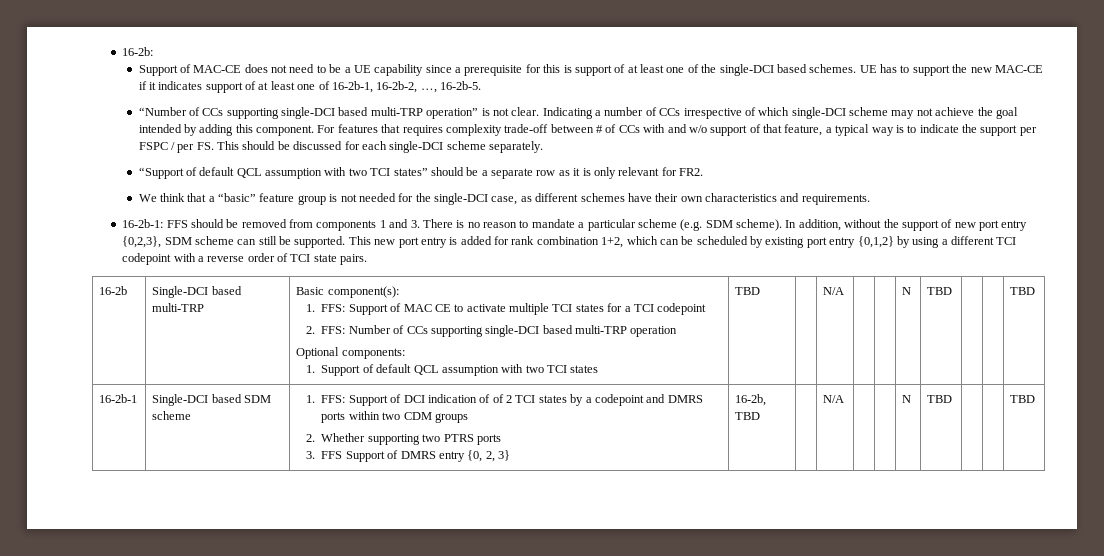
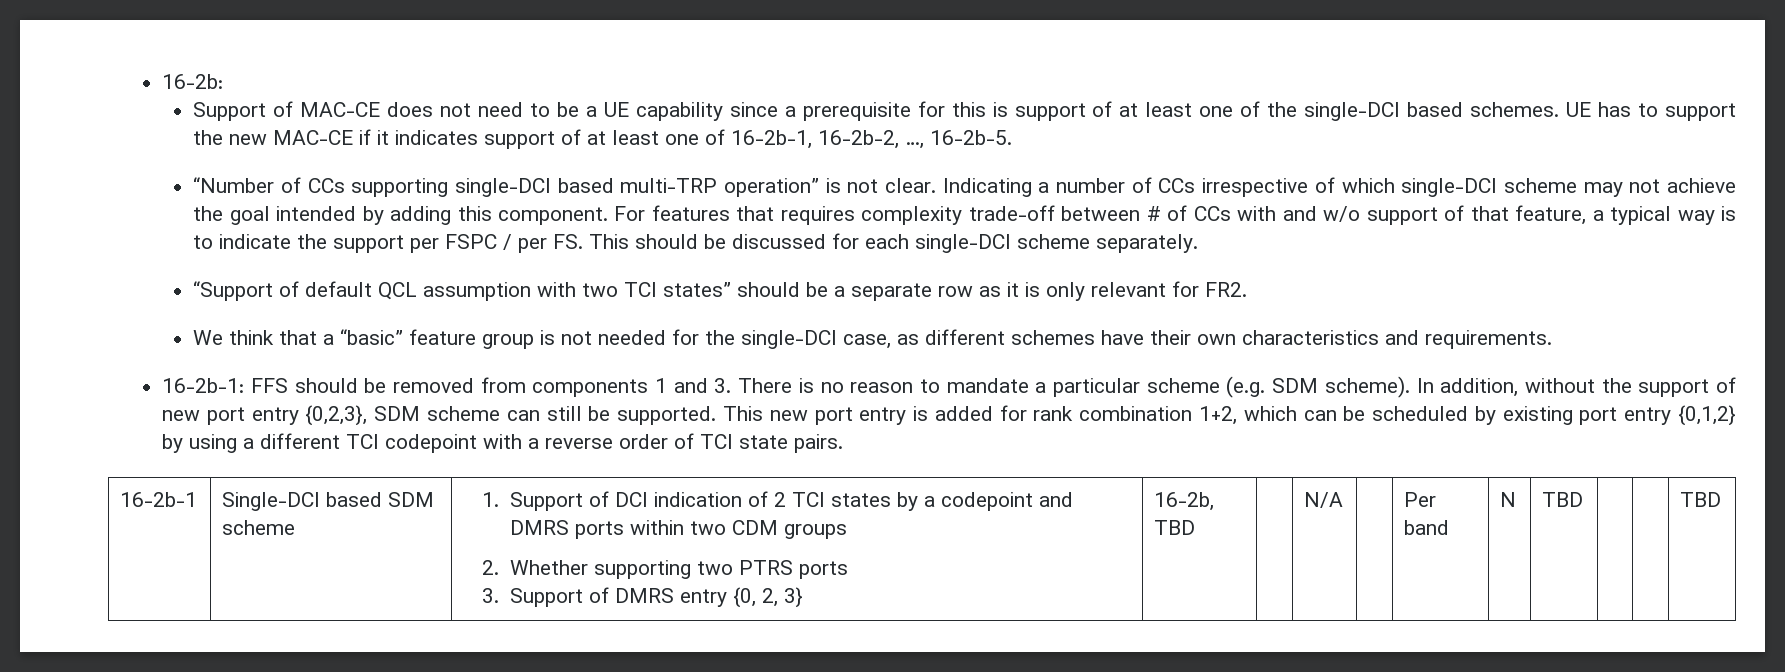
- 16-2b | Single-DCI based multi-TRP | Basic component(s):
- 1. FFS: Support of MAC CE to activate multiple TCI states for a TCI codepoint
- 2. FFS: Number of CCs supporting single-DCI based multi-TRP operation
- Optional components:
- 1. Support of default QCL assumption with two TCI states | TBD | | N/A | | | N | TBD | | | TBD
- 1. FFS: Support of DCI indication of of 2 TCI states by a codepoint and DMRS ports within two CDM groups
+ 1. Support of DCI indication of 2 TCI states by a codepoint and DMRS ports within two CDM groups
- 3. FFS Support of DMRS entry {0, 2, 3}
+ 3. Support of DMRS entry {0, 2, 3}
+ Per band

